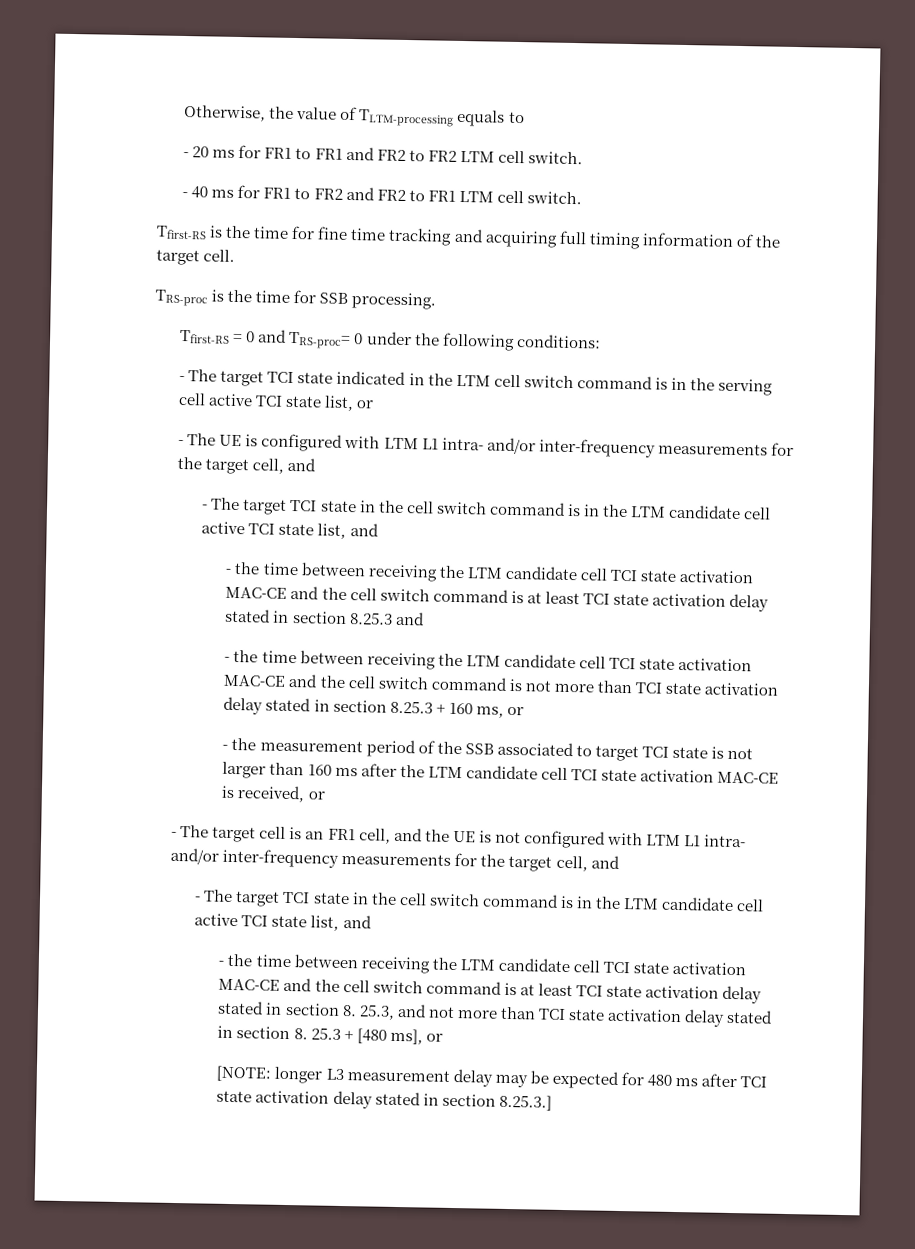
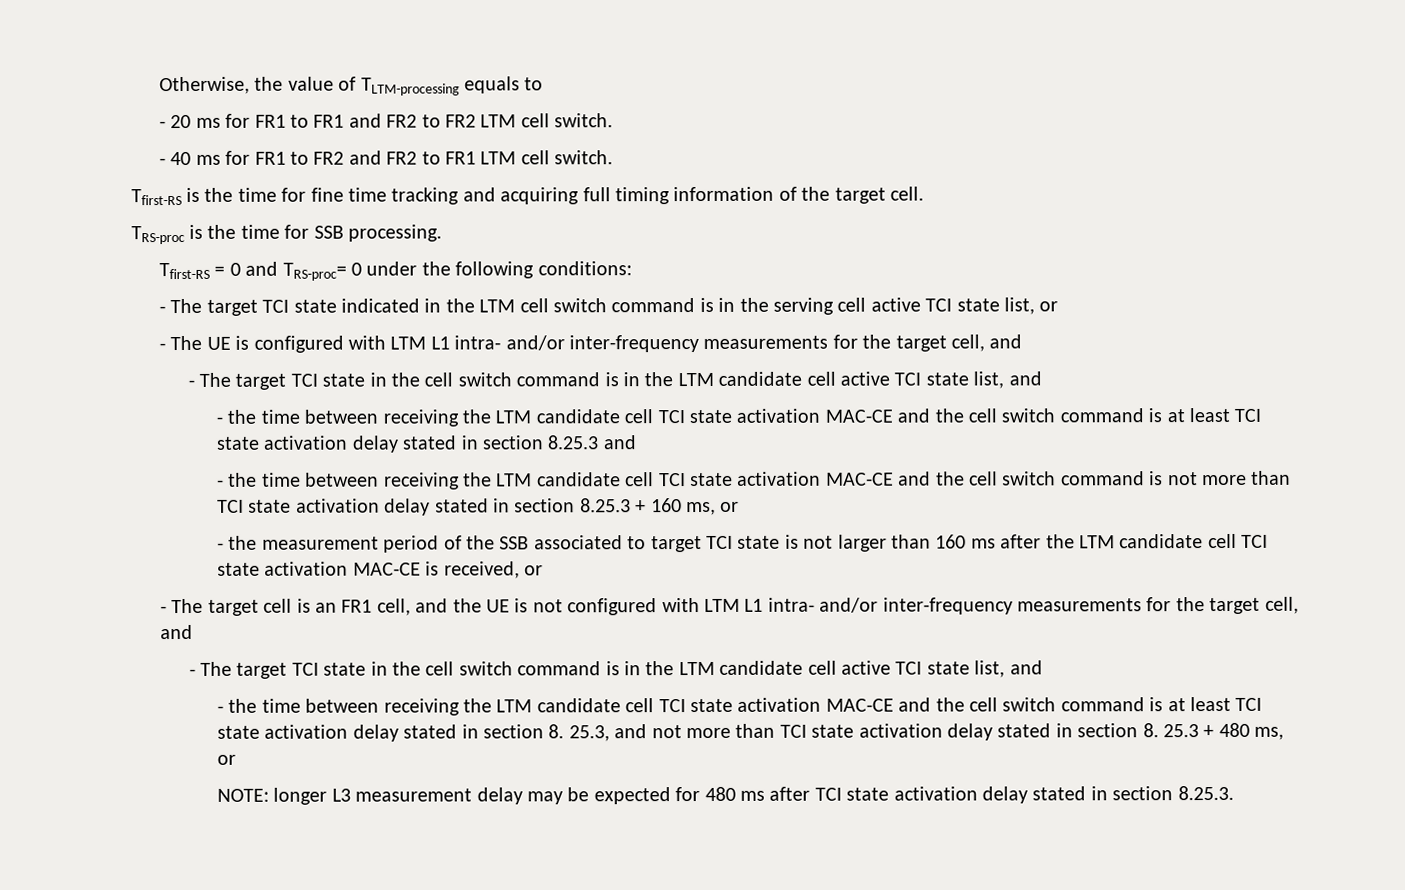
- - the time between receiving the LTM candidate cell TCI state activation MAC-CE and the cell switch command is at least TCI state activation delay stated in section 8. 25.3, and not more than TCI state activation delay stated in section 8. 25.3 + [480 ms], or
- [NOTE:
+ - the time between receiving the LTM candidate cell TCI state activation MAC-CE and the cell switch command is at least TCI state activation delay stated in section 8. 25.3, and not more than TCI state activation delay stated in section 8. 25.3 + 480 ms, or
+ NOTE:
- longer L3 measurement delay may be expected for 480 ms after TCI state activation delay stated in section 8.25.3.]
+ longer L3 measurement delay may be expected for 480 ms after TCI state activation delay stated in section 8.25.3.

